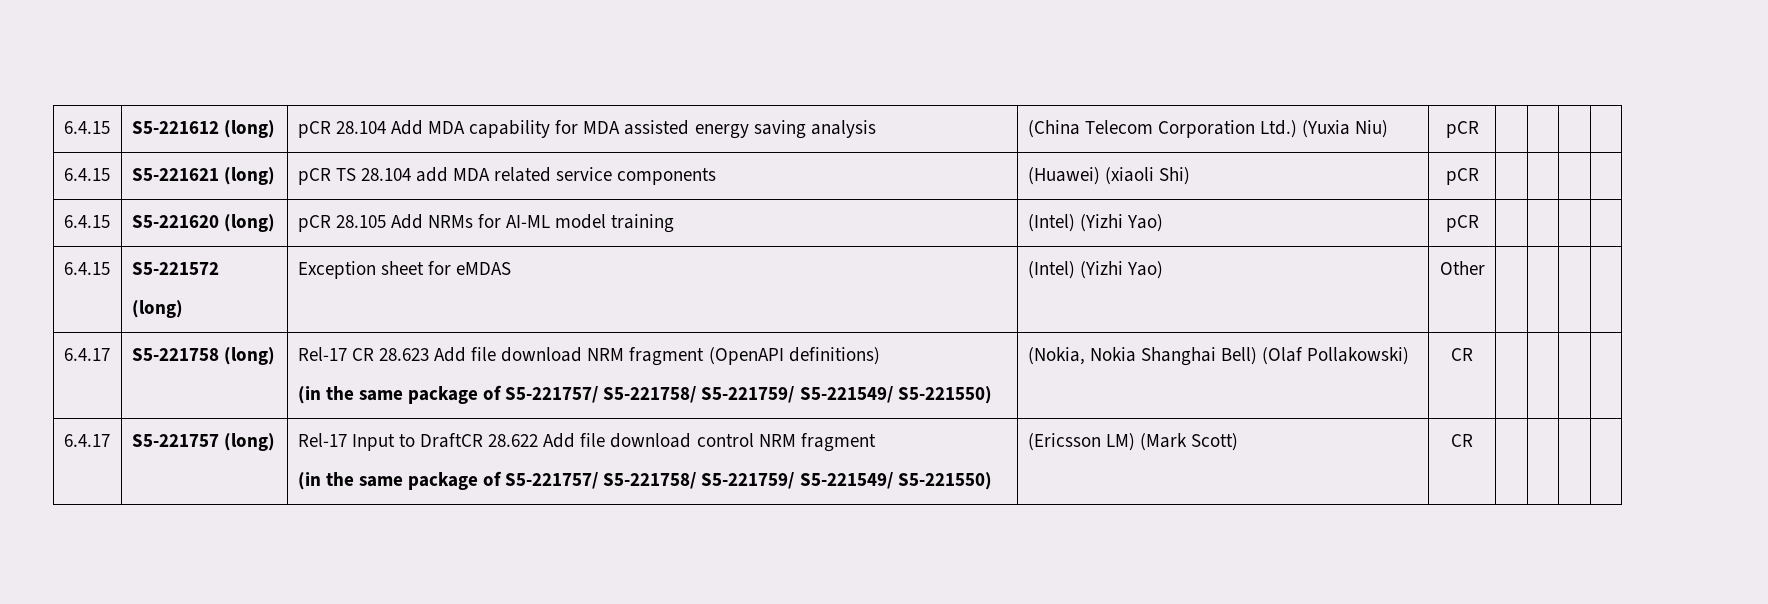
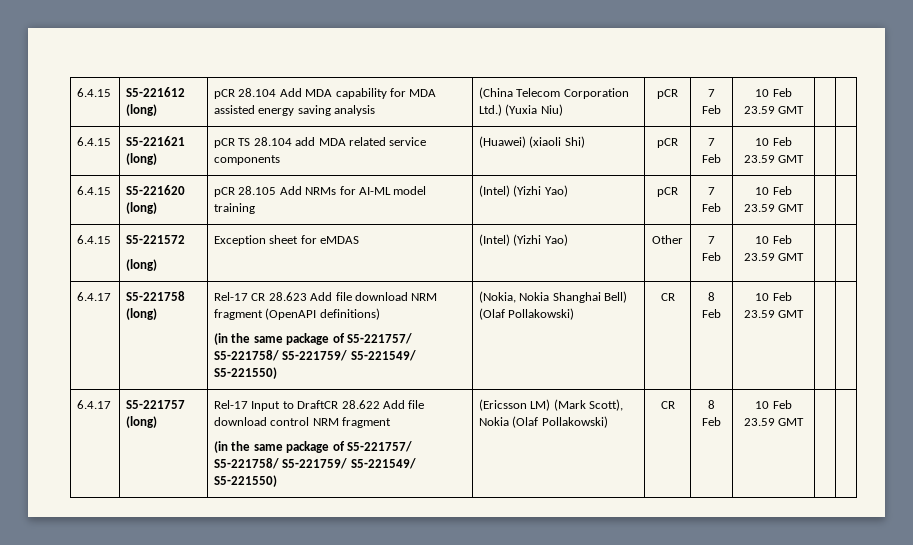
- 6.4.15 | S5-221612 (long) | pCR 28.104 Add MDA capability for MDA assisted energy saving analysis | (China Telecom Corporation Ltd.) (Yuxia Niu) | pCR | | | |
+ 6.4.15 | S5-221612 (long) | pCR 28.104 Add MDA capability for MDA assisted energy saving analysis | (China Telecom Corporation Ltd.) (Yuxia Niu) | pCR | 7 Feb | 10 Feb 23.59 GMT | |
- 6.4.15 | S5-221621 (long) | pCR TS 28.104 add MDA related service components | (Huawei) (xiaoli Shi) | pCR | | | |
+ 6.4.15 | S5-221621 (long) | pCR TS 28.104 add MDA related service components | (Huawei) (xiaoli Shi) | pCR | 7 Feb | 10 Feb 23.59 GMT | |
- 6.4.15 | S5-221620 (long) | pCR 28.105 Add NRMs for AI-ML model training | (Intel) (Yizhi Yao) | pCR | | | |
+ 6.4.15 | S5-221620 (long) | pCR 28.105 Add NRMs for AI-ML model training | (Intel) (Yizhi Yao) | pCR | 7 Feb | 10 Feb 23.59 GMT | |
  6.4.15 | S5-221572
- (long) | Exception sheet for eMDAS | (Intel) (Yizhi Yao) | Other | | | |
+ (long) | Exception sheet for eMDAS | (Intel) (Yizhi Yao) | Other | 7 Feb | 10 Feb 23.59 GMT | |
  6.4.17 | S5-221758 (long) | Rel-17 CR 28.623 Add file download NRM fragment (OpenAPI definitions)
- (in the same package of S5-221757/ S5-221758/ S5-221759/ S5-221549/ S5-221550) | (Nokia, Nokia Shanghai Bell) (Olaf Pollakowski) | CR | | | |
+ (in the same package of S5-221757/ S5-221758/ S5-221759/ S5-221549/ S5-221550) | (Nokia, Nokia Shanghai Bell) (Olaf Pollakowski) | CR | 8 Feb | 10 Feb 23.59 GMT | |
  6.4.17 | S5-221757 (long) | Rel-17 Input to DraftCR 28.622 Add file download control NRM fragment
- (in the same package of S5-221757/ S5-221758/ S5-221759/ S5-221549/ S5-221550) | (Ericsson LM) (Mark Scott) | CR | | | |
+ (in the same package of S5-221757/ S5-221758/ S5-221759/ S5-221549/ S5-221550) | (Ericsson LM) (Mark Scott), Nokia (Olaf Pollakowski) | CR | 8 Feb | 10 Feb 23.59 GMT | |

